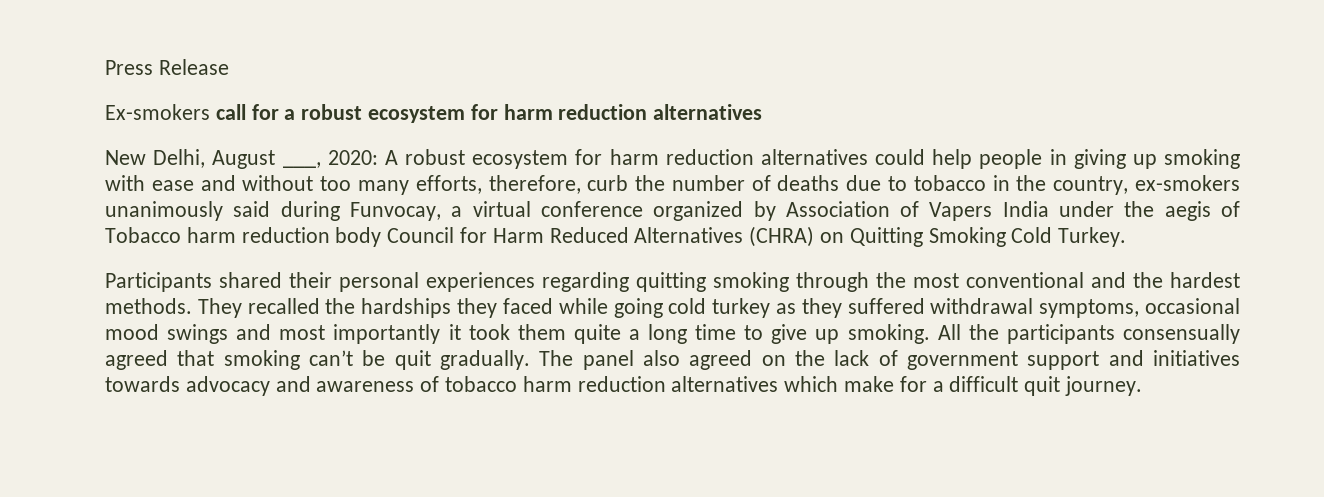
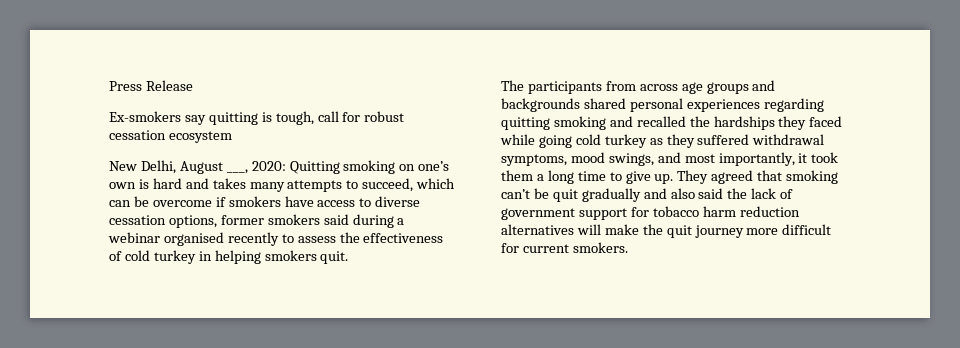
- Ex-smokers call for a robust ecosystem for harm reduction alternatives
+ Ex-smokers say quitting is tough, call for robust cessation ecosystem
- New Delhi, August ___, 2020: A robust ecosystem for harm reduction alternatives could help people in giving up smoking with ease and without too many efforts, therefore, curb the number of deaths due to tobacco in the country, ex-smokers unanimously said during Funvocay, a virtual conference organized by Association of Vapers India under the aegis of Tobacco harm reduction body Council for Harm Reduced Alternatives (CHRA) on Quitting Smoking Cold Turkey.
- Participants shared their personal experiences regarding quitting smoking through the most conventional and the hardest methods. They recalled the hardships they faced while going cold turkey as they suffered withdrawal symptoms, occasional mood swings and most importantly it took them quite a long time to give up smoking. All the participants consensually agreed that smoking can’t be quit gradually. The panel also agreed on the lack of government support and initiatives towards advocacy and awareness of tobacco harm reduction alternatives which make for a difficult quit journey.
+ New Delhi, August ___, 2020: Quitting smoking on one’s own is hard and takes many attempts to succeed, which can be overcome if smokers have access to diverse cessation options, former smokers said during a webinar organised recently to assess the effectiveness of cold turkey in helping smokers quit.
+ The participants from across age groups and backgrounds shared personal experiences regarding quitting smoking and recalled the hardships they faced while going cold turkey as they suffered withdrawal symptoms, mood swings, and most importantly, it took them a long time to give up. They agreed that smoking can’t be quit gradually and also said the lack of government support for tobacco harm reduction alternatives will make the quit journey more difficult for current smokers.

